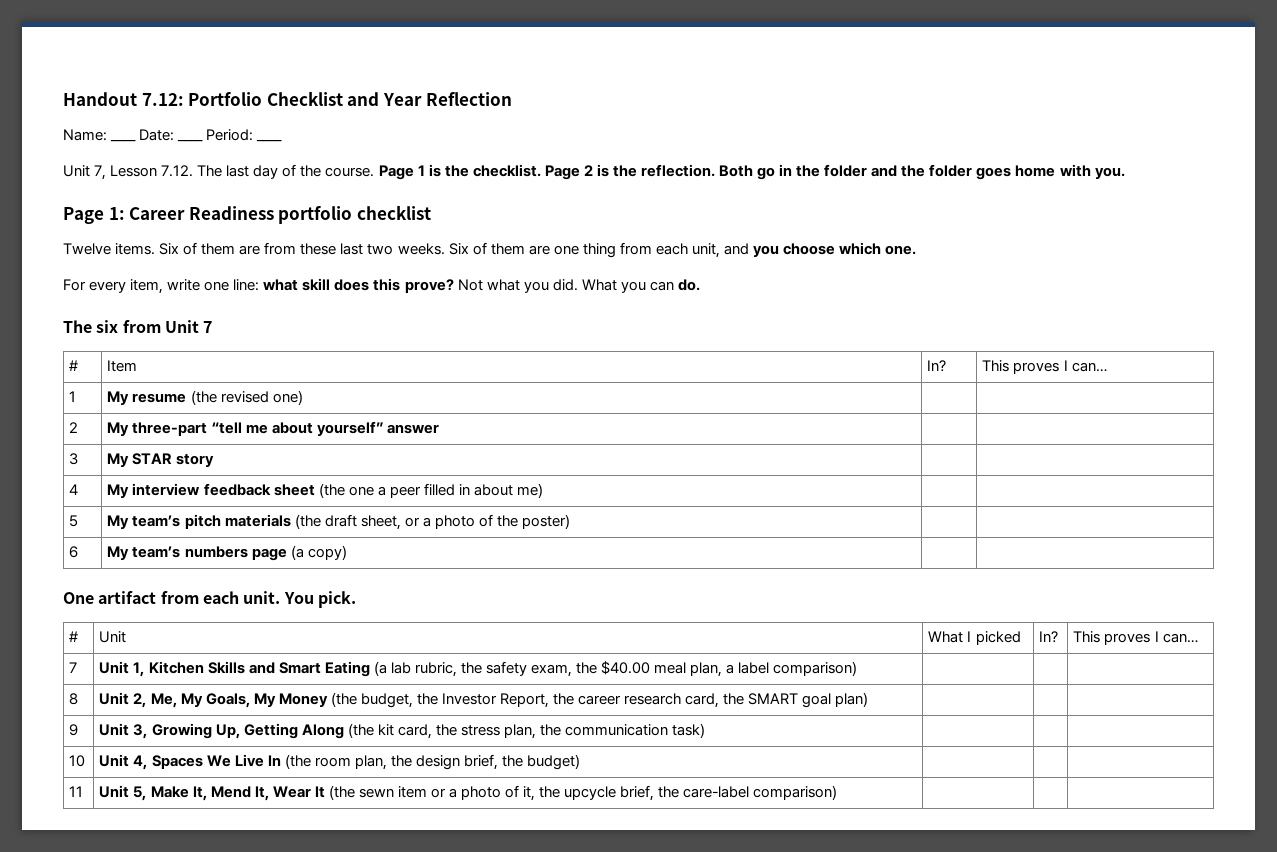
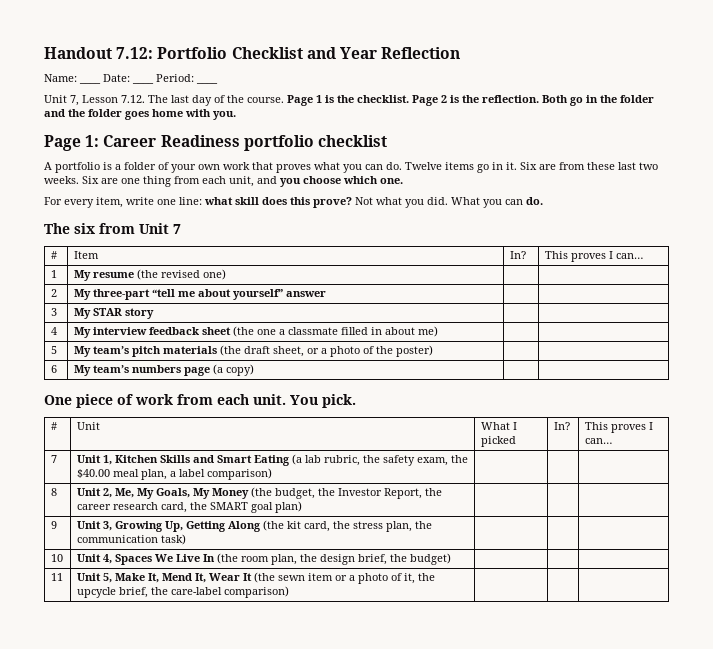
- Twelve items. Six of them are from these last two weeks.
+ A portfolio is a folder of your own work that proves what you can do. Twelve items go in it. Six are from these last two weeks.
- Six of them are one thing from each unit, and you choose which one.
+ Six are one thing from each unit, and you choose which one.
- 4 | My interview feedback sheet (the one a peer filled in about me) | |
+ 4 | My interview feedback sheet (the one a classmate filled in about me) | |
- One artifact from each unit.
+ One piece of work from each unit.

